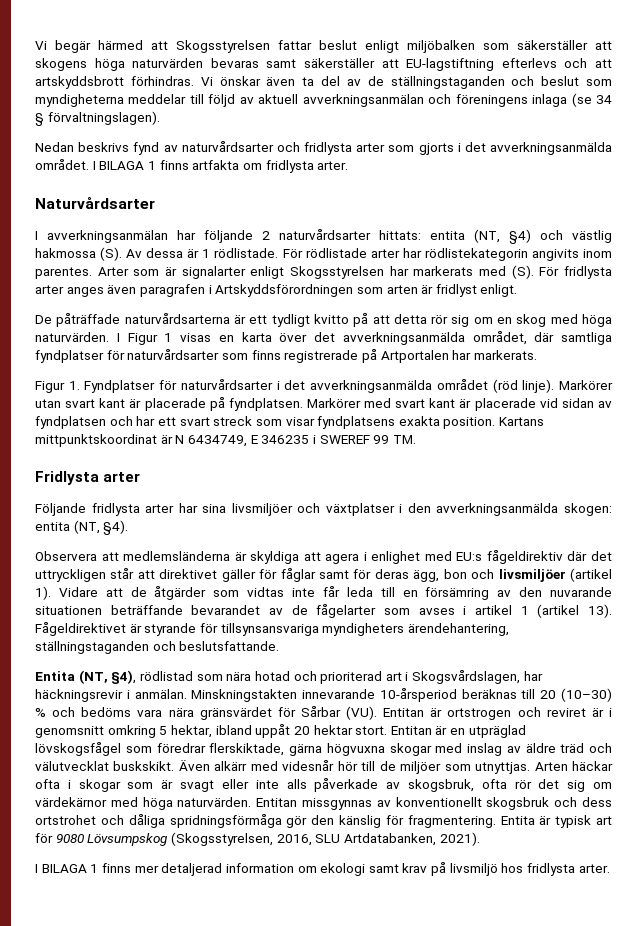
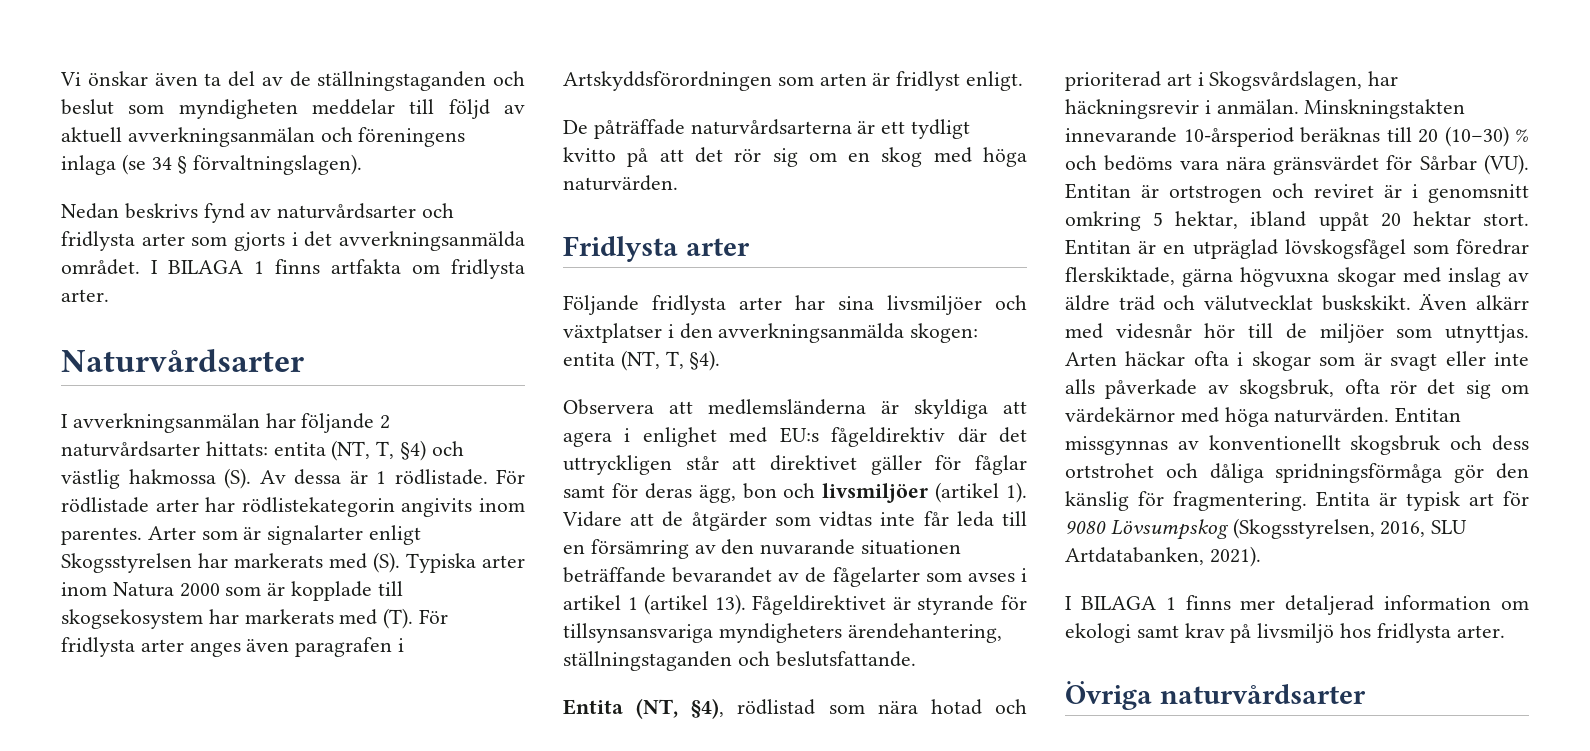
- Vi begär härmed att Skogsstyrelsen fattar beslut enligt miljöbalken som säkerställer att skogens höga naturvärden bevaras samt säkerställer att EU-lagstiftning efterlevs och att artskyddsbrott förhindras. Vi önskar även ta del av de ställningstaganden och beslut som myndigheterna meddelar till följd av aktuell avverkningsanmälan och föreningens inlaga (se 34 § förvaltningslagen).
+ Vi önskar även ta del av de ställningstaganden och beslut som myndigheten meddelar till följd av aktuell avverkningsanmälan och föreningens inlaga (se 34 § förvaltningslagen).
- I avverkningsanmälan har följande 2 naturvårdsarter hittats: entita (NT, §4) och västlig hakmossa (S). Av dessa är 1 rödlistade.
+ I avverkningsanmälan har följande 2 naturvårdsarter hittats: entita (NT, T, §4) och västlig hakmossa (S). Av dessa är 1 rödlistade.
- Arter som är signalarter enligt Skogsstyrelsen har markerats med (S). För fridlysta arter anges även paragrafen i Artskyddsförordningen som arten är fridlyst enligt.
+ Arter som är signalarter enligt Skogsstyrelsen har markerats med (S). Typiska arter inom Natura 2000 som är kopplade till skogsekosystem har markerats med (T). För fridlysta arter anges även paragrafen i Artskyddsförordningen som arten är fridlyst enligt.
- De påträffade naturvårdsarterna är ett tydligt kvitto på att detta rör sig om en skog med höga naturvärden. I Figur 1 visas en karta över det avverkningsanmälda området, där samtliga fyndplatser för naturvårdsarter som finns registrerade på Artportalen har markerats.
- Figur 1. Fyndplatser för naturvårdsarter i det avverkningsanmälda området (röd linje). Markörer utan svart kant är placerade på fyndplatsen. Markörer med svart kant är placerade vid sidan av fyndplatsen och har ett svart streck som visar fyndplatsens exakta position. Kartans mittpunktskoordinat är N 6434749, E 346235 i SWEREF 99 TM.
+ De påträffade naturvårdsarterna är ett tydligt kvitto på att det rör sig om en skog med höga naturvärden.
- Följande fridlysta arter har sina livsmiljöer och växtplatser i den avverkningsanmälda skogen: entita (NT, §4).
+ Följande fridlysta arter har sina livsmiljöer och växtplatser i den avverkningsanmälda skogen: entita (NT, T, §4).
+ Övriga naturvårdsarter

